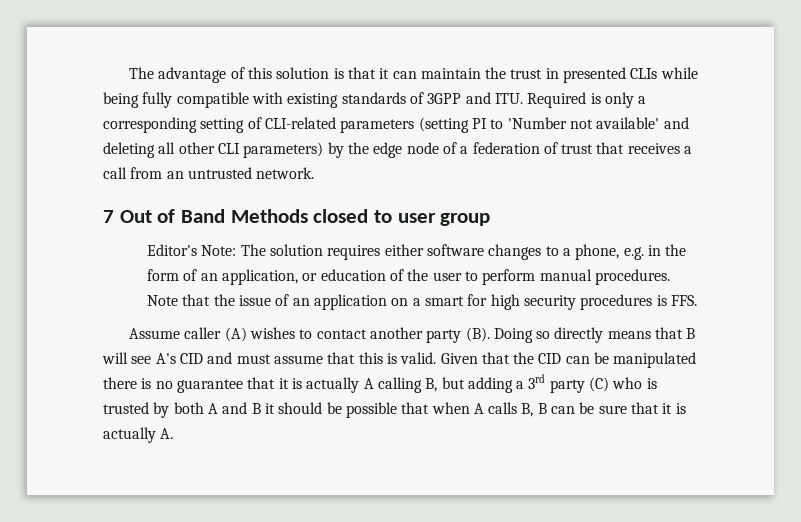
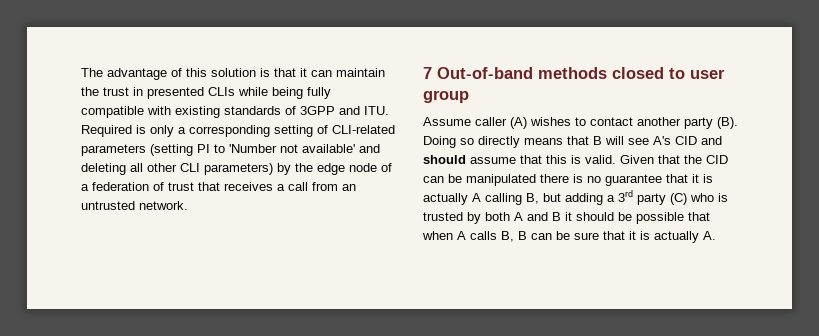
- 7 Out of Band Methods closed to user group
+ 7 Out-of-band methods closed to user group
- Editor's Note: The solution requires either software changes to a phone, e.g. in the form of an application, or education of the user to perform manual procedures. Note that the issue of an application on a smart for high security procedures is FFS.
- Assume caller (A) wishes to contact another party (B). Doing so directly means that B will see A's CID and must assume that this is valid.
+ Assume caller (A) wishes to contact another party (B). Doing so directly means that B will see A's CID and should assume that this is valid.

